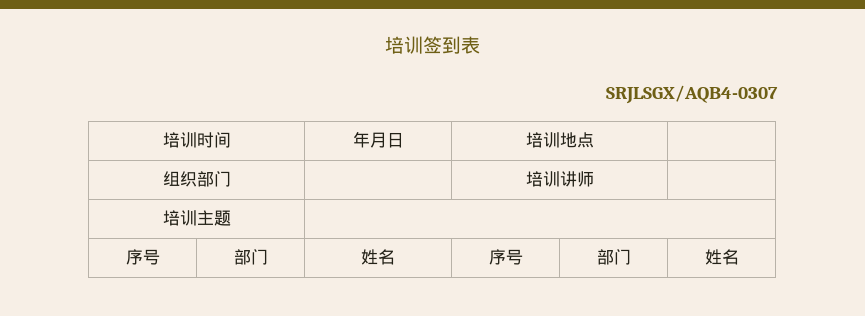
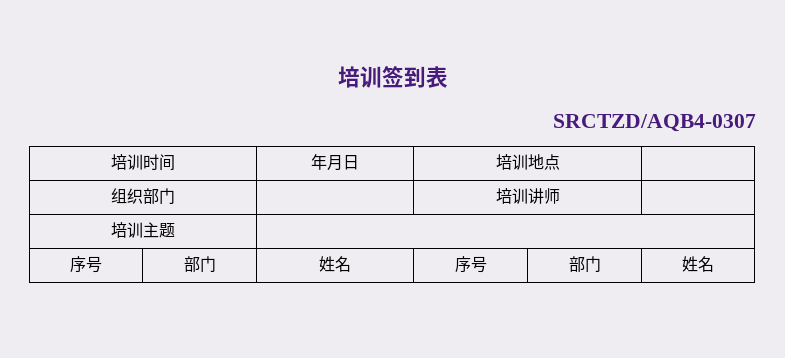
- SRJLSGX/AQB4-0307
+ SRCTZD/AQB4-0307

